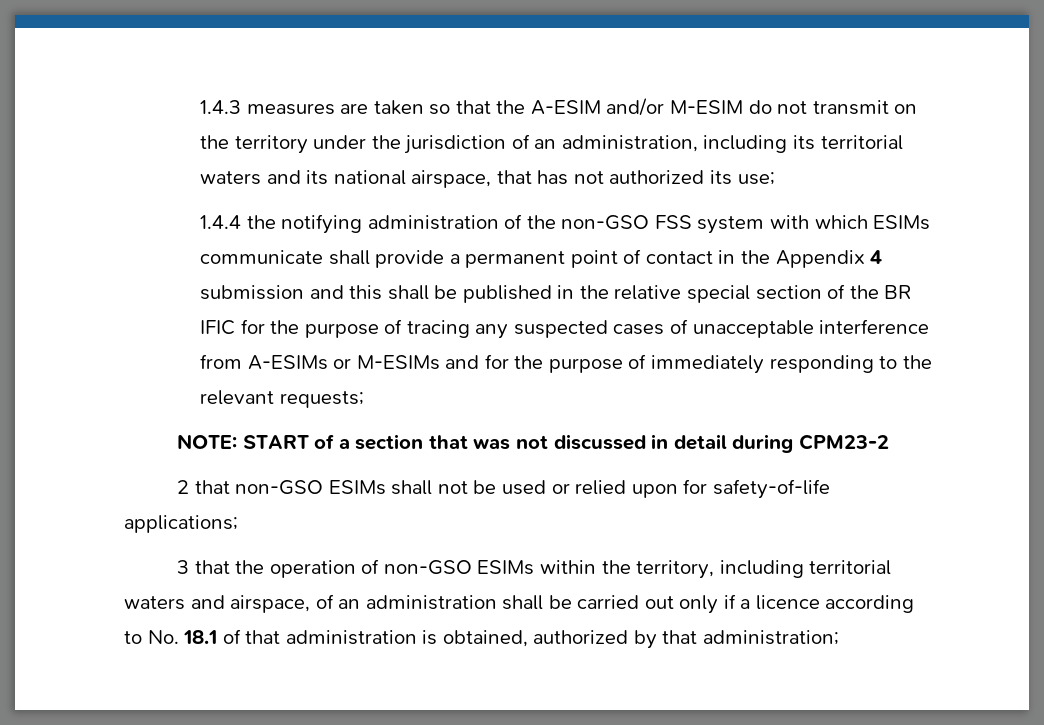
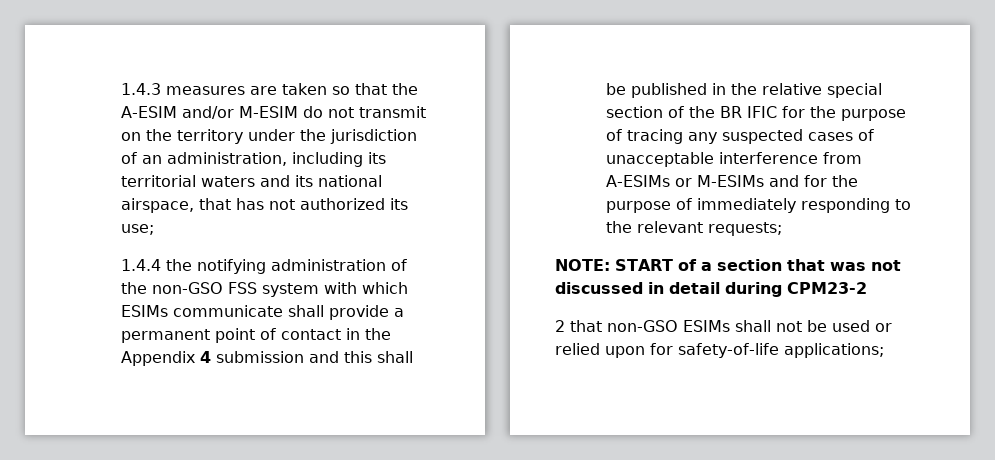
- 3 that the operation of non-GSO ESIMs within the territory, including territorial waters and airspace, of an administration shall be carried out only if a licence according to No. 18.1 of that administration is obtained, authorized by that administration;

